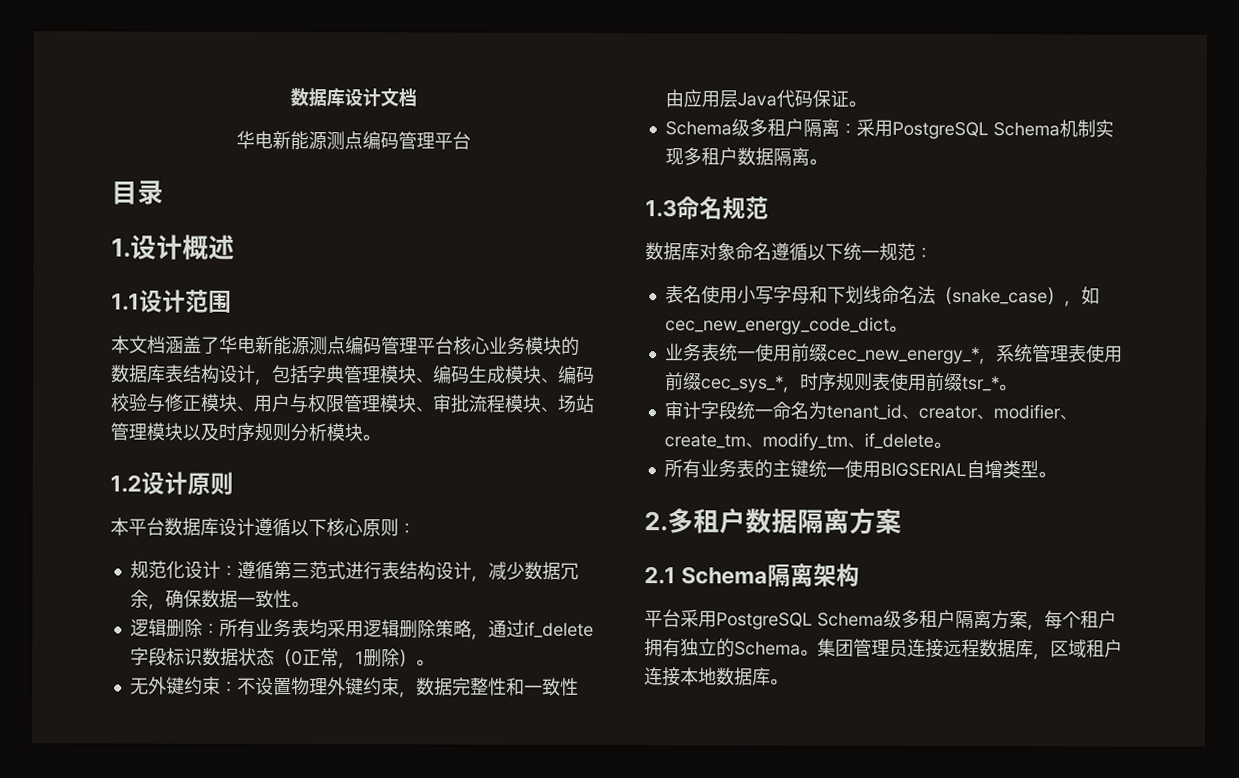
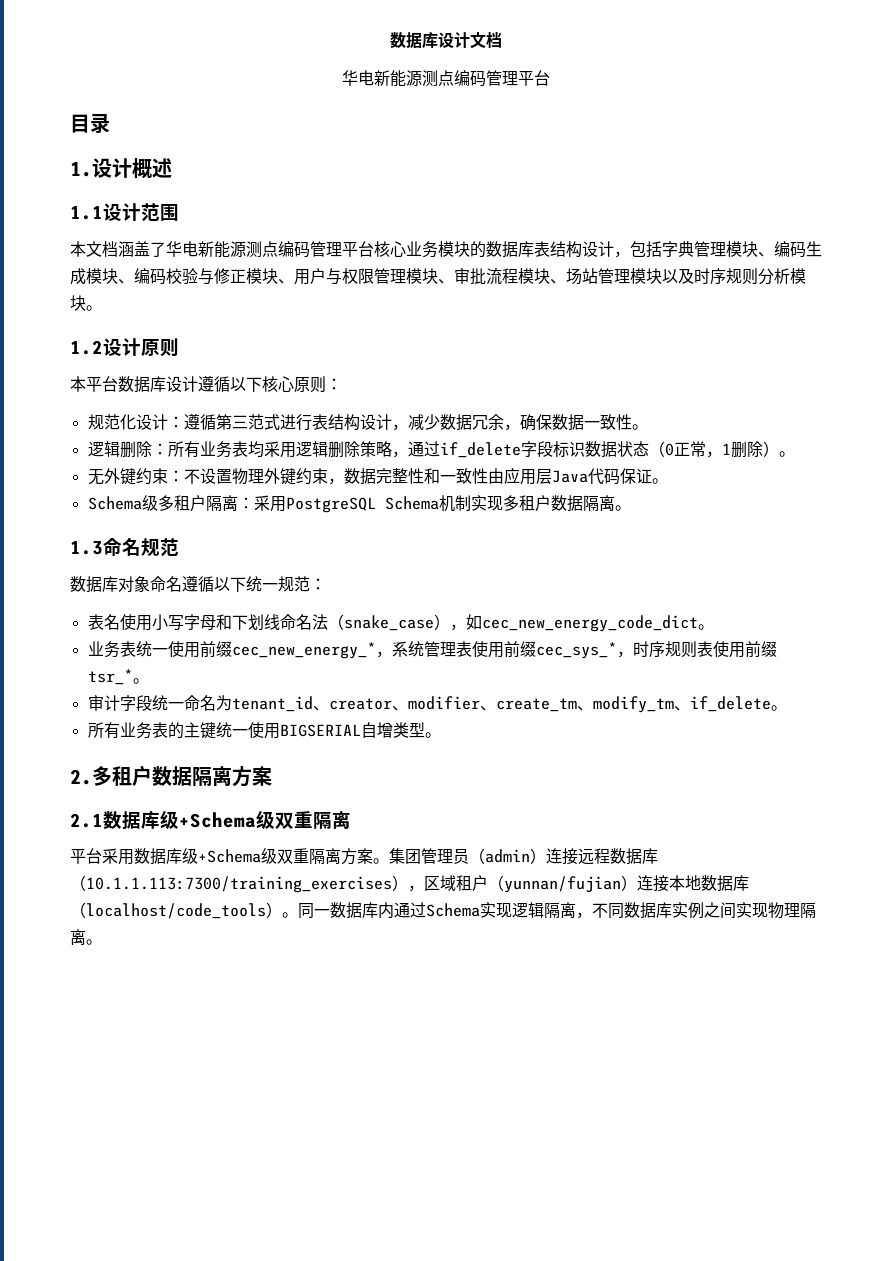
- 2.1 Schema隔离架构
+ 2.1数据库级+Schema级双重隔离
- 平台采用PostgreSQL Schema级多租户隔离方案，每个租户拥有独立的Schema。
+ 平台采用数据库级+Schema级双重隔离方案。
- 集团管理员连接远程数据库，区域租户连接本地数据库。
+ 集团管理员（admin）连接远程数据库（10.1.1.113:7300/training_exercises），区域租户（yunnan/fujian）连接本地数据库（localhost/code_tools）。同一数据库内通过Schema实现逻辑隔离，不同数据库实例之间实现物理隔离。

